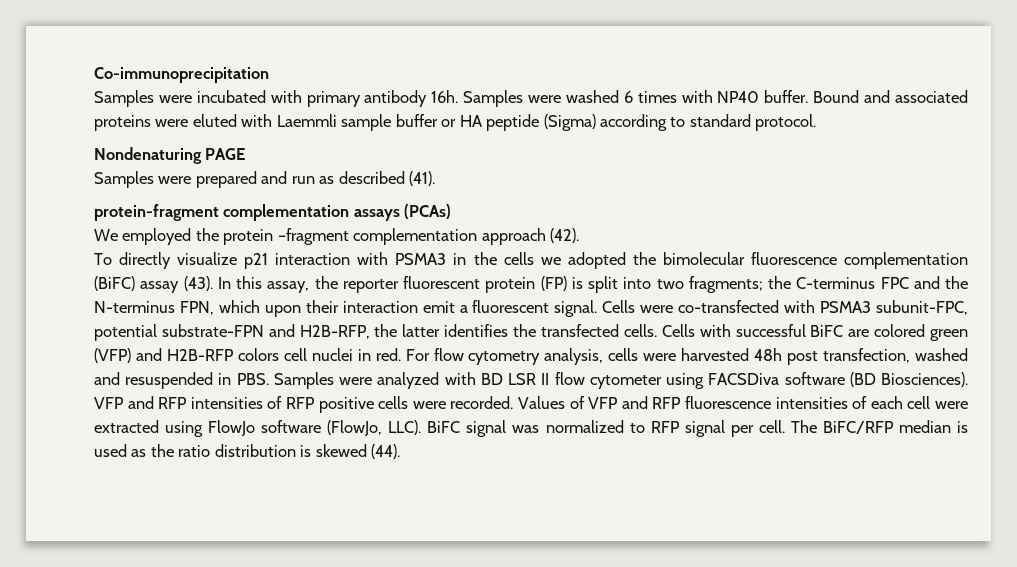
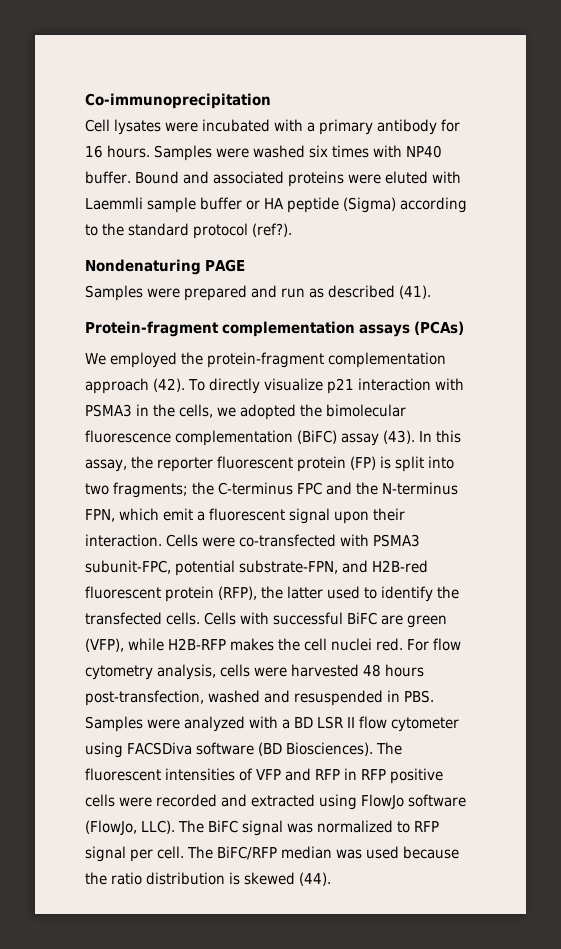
- Samples were incubated with primary antibody 16h.
+ Cell lysates were incubated with a primary antibody for 16 hours.
- Samples were washed 6 times with NP40 buffer.
+ Samples were washed six times with NP40 buffer.
- Bound and associated proteins were eluted with Laemmli sample buffer or HA peptide (Sigma) according to standard protocol.
+ Bound and associated proteins were eluted with Laemmli sample buffer or HA peptide (Sigma) according to the standard protocol (ref?).
- protein-fragment complementation assays (PCAs)
+ Protein-fragment complementation assays (PCAs)
- We employed the protein –fragment complementation approach (42).
- To directly visualize p21 interaction with PSMA3 in the cells we adopted the bimolecular fluorescence complementation (BiFC) assay (43).
+ We employed the protein-fragment complementation approach (42). To directly visualize p21 interaction with PSMA3 in the cells, we adopted the bimolecular fluorescence complementation (BiFC) assay (43).
- In this assay, the reporter fluorescent protein (FP) is split into two fragments; the C-terminus FPC and the N-terminus FPN, which upon their interaction emit a fluorescent signal.
+ In this assay, the reporter fluorescent protein (FP) is split into two fragments; the C-terminus FPC and the N-terminus FPN, which emit a fluorescent signal upon their interaction.
- Cells were co-transfected with PSMA3 subunit-FPC, potential substrate-FPN and H2B-RFP, the latter identifies the transfected cells.
+ Cells were co-transfected with PSMA3 subunit-FPC, potential substrate-FPN, and H2B-red fluorescent protein (RFP), the latter used to identify the transfected cells.
- Cells with successful BiFC are colored green (VFP) and H2B-RFP colors cell nuclei in red.
+ Cells with successful BiFC are green (VFP), while H2B-RFP makes the cell nuclei red.
- For flow cytometry analysis, cells were harvested 48h post transfection, washed and resuspended in PBS. Samples were analyzed with BD LSR II flow cytometer using FACSDiva software (BD Biosciences).
+ For flow cytometry analysis, cells were harvested 48 hours post-transfection, washed and resuspended in PBS. Samples were analyzed with a BD LSR II flow cytometer using FACSDiva software (BD Biosciences).
- VFP and RFP intensities of RFP positive cells were recorded. Values of VFP and RFP fluorescence intensities of each cell were extracted using FlowJo software (FlowJo, LLC).
+ The fluorescent intensities of VFP and RFP in RFP positive cells were recorded and extracted using FlowJo software (FlowJo, LLC).
- BiFC signal was normalized to RFP signal per cell.
+ The BiFC signal was normalized to RFP signal per cell.
- The BiFC/RFP median is used as the ratio distribution is skewed (44).
+ The BiFC/RFP median was used because the ratio distribution is skewed (44).

